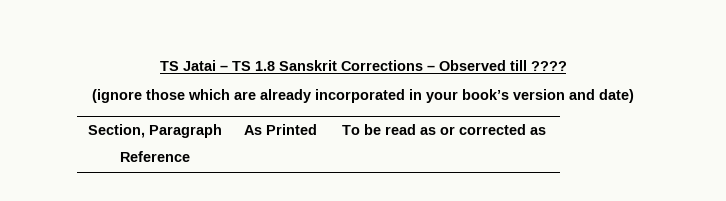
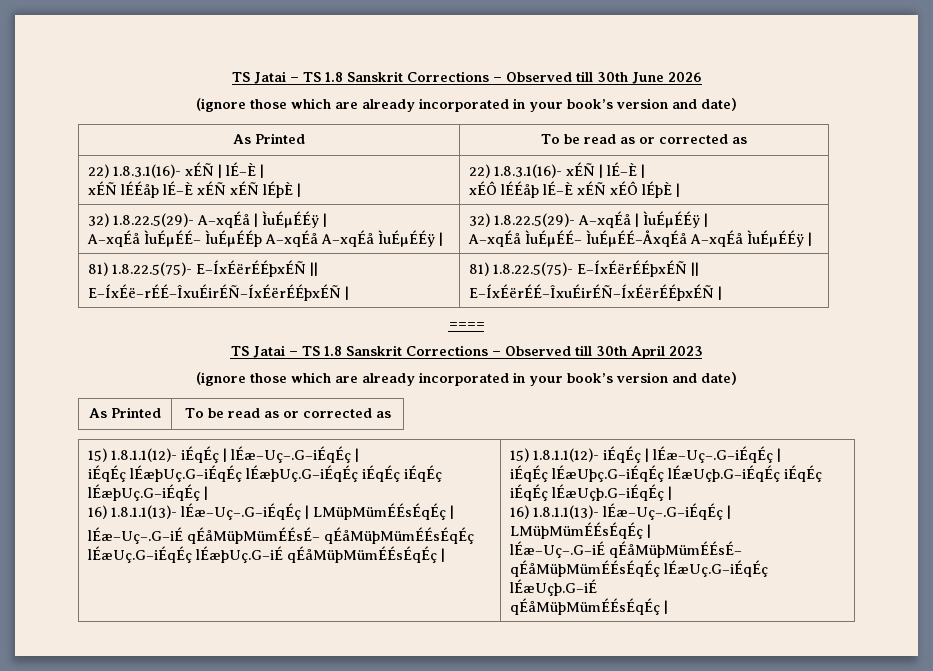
- TS Jatai – TS 1.8 Sanskrit Corrections – Observed till ????
+ TS Jatai – TS 1.8 Sanskrit Corrections – Observed till 30th June 2026
  (ignore those which are already incorporated in your book’s version and date)
- Section, Paragraph
- Reference | As Printed | To be read as or corrected as
+ As Printed | To be read as or corrected as
+ 22) 1.8.3.1(16)- xÉÑ | lÉ–È |
+ xÉÑ lÉÉåþ lÉ–È xÉÑ xÉÑ lÉþÈ | | 22) 1.8.3.1(16)- xÉÑ | lÉ–È |
+ xÉÔ lÉÉåþ lÉ–È xÉÑ xÉÔ lÉþÈ |
+ 32) 1.8.22.5(29)- A–xqÉå | ÌuÉµÉÉÿ |
+ A–xqÉå ÌuÉµÉÉ– ÌuÉµÉÉþ A–xqÉå A–xqÉå ÌuÉµÉÉÿ | | 32) 1.8.22.5(29)- A–xqÉå | ÌuÉµÉÉÿ |
+ A–xqÉå ÌuÉµÉÉ– ÌuÉµÉÉ–ÅxqÉå A–xqÉå ÌuÉµÉÉÿ |
+ 81) 1.8.22.5(75)- E–ÍxÉërÉÉþxÉÑ ||
+ E–ÍxÉë–rÉÉ–ÎxuÉirÉÑ–ÍxÉërÉÉþxÉÑ | | 81) 1.8.22.5(75)- E–ÍxÉërÉÉþxÉÑ ||
+ E–ÍxÉërÉÉ–ÎxuÉirÉÑ–ÍxÉërÉÉþxÉÑ |
+ ====
+ TS Jatai – TS 1.8 Sanskrit Corrections – Observed till 30th April 2023
+ (ignore those which are already incorporated in your book’s version and date)
+ As Printed | To be read as or corrected as
+ 15) 1.8.1.1(12)- iÉqÉç | lÉæ–Uç–.G–iÉqÉç |
+ iÉqÉç lÉæþUç.G–iÉqÉç lÉæþUç.G–iÉqÉç iÉqÉç iÉqÉç lÉæþUç.G–iÉqÉç |
+ 16) 1.8.1.1(13)- lÉæ–Uç–.G–iÉqÉç | LMüþMümÉÉsÉqÉç |
+ lÉæ–Uç–.G–iÉ qÉåMüþMümÉÉsÉ– qÉåMüþMümÉÉsÉqÉç lÉæUç.G–iÉqÉç lÉæþUç.G–iÉ qÉåMüþMümÉÉsÉqÉç | | 15) 1.8.1.1(12)- iÉqÉç | lÉæ–Uç–.G–iÉqÉç |
+ iÉqÉç lÉæUþç.G–iÉqÉç lÉæUçþ.G–iÉqÉç iÉqÉç iÉqÉç lÉæUçþ.G–iÉqÉç |
+ 16) 1.8.1.1(13)- lÉæ–Uç–.G–iÉqÉç | LMüþMümÉÉsÉqÉç |
+ lÉæ–Uç–.G–iÉ qÉåMüþMümÉÉsÉ– qÉåMüþMümÉÉsÉqÉç lÉæUç.G–iÉqÉç lÉæUçþ.G–iÉ
+ qÉåMüþMümÉÉsÉqÉç |

